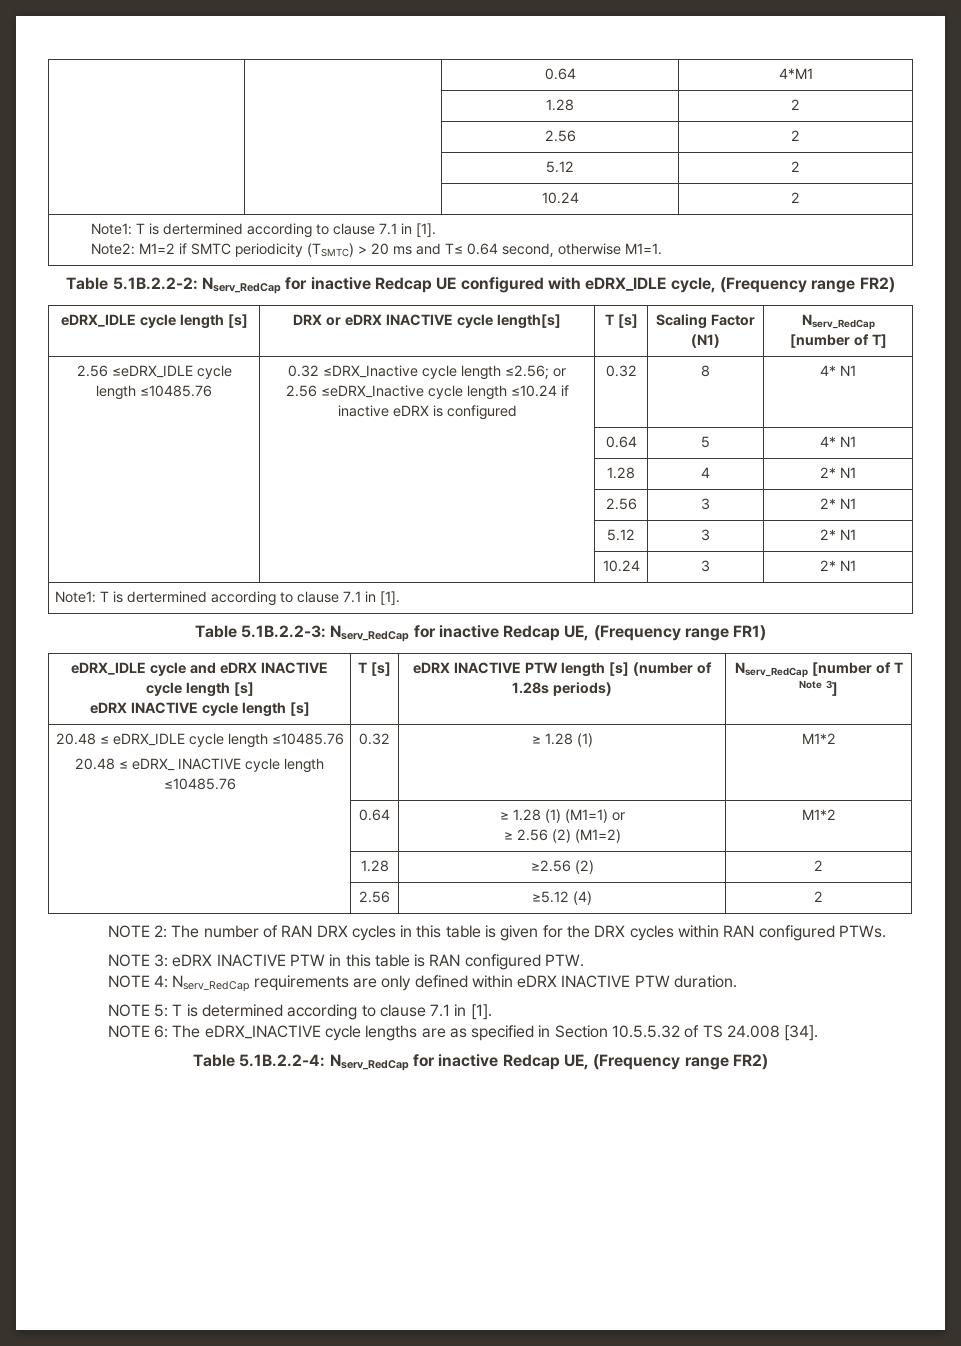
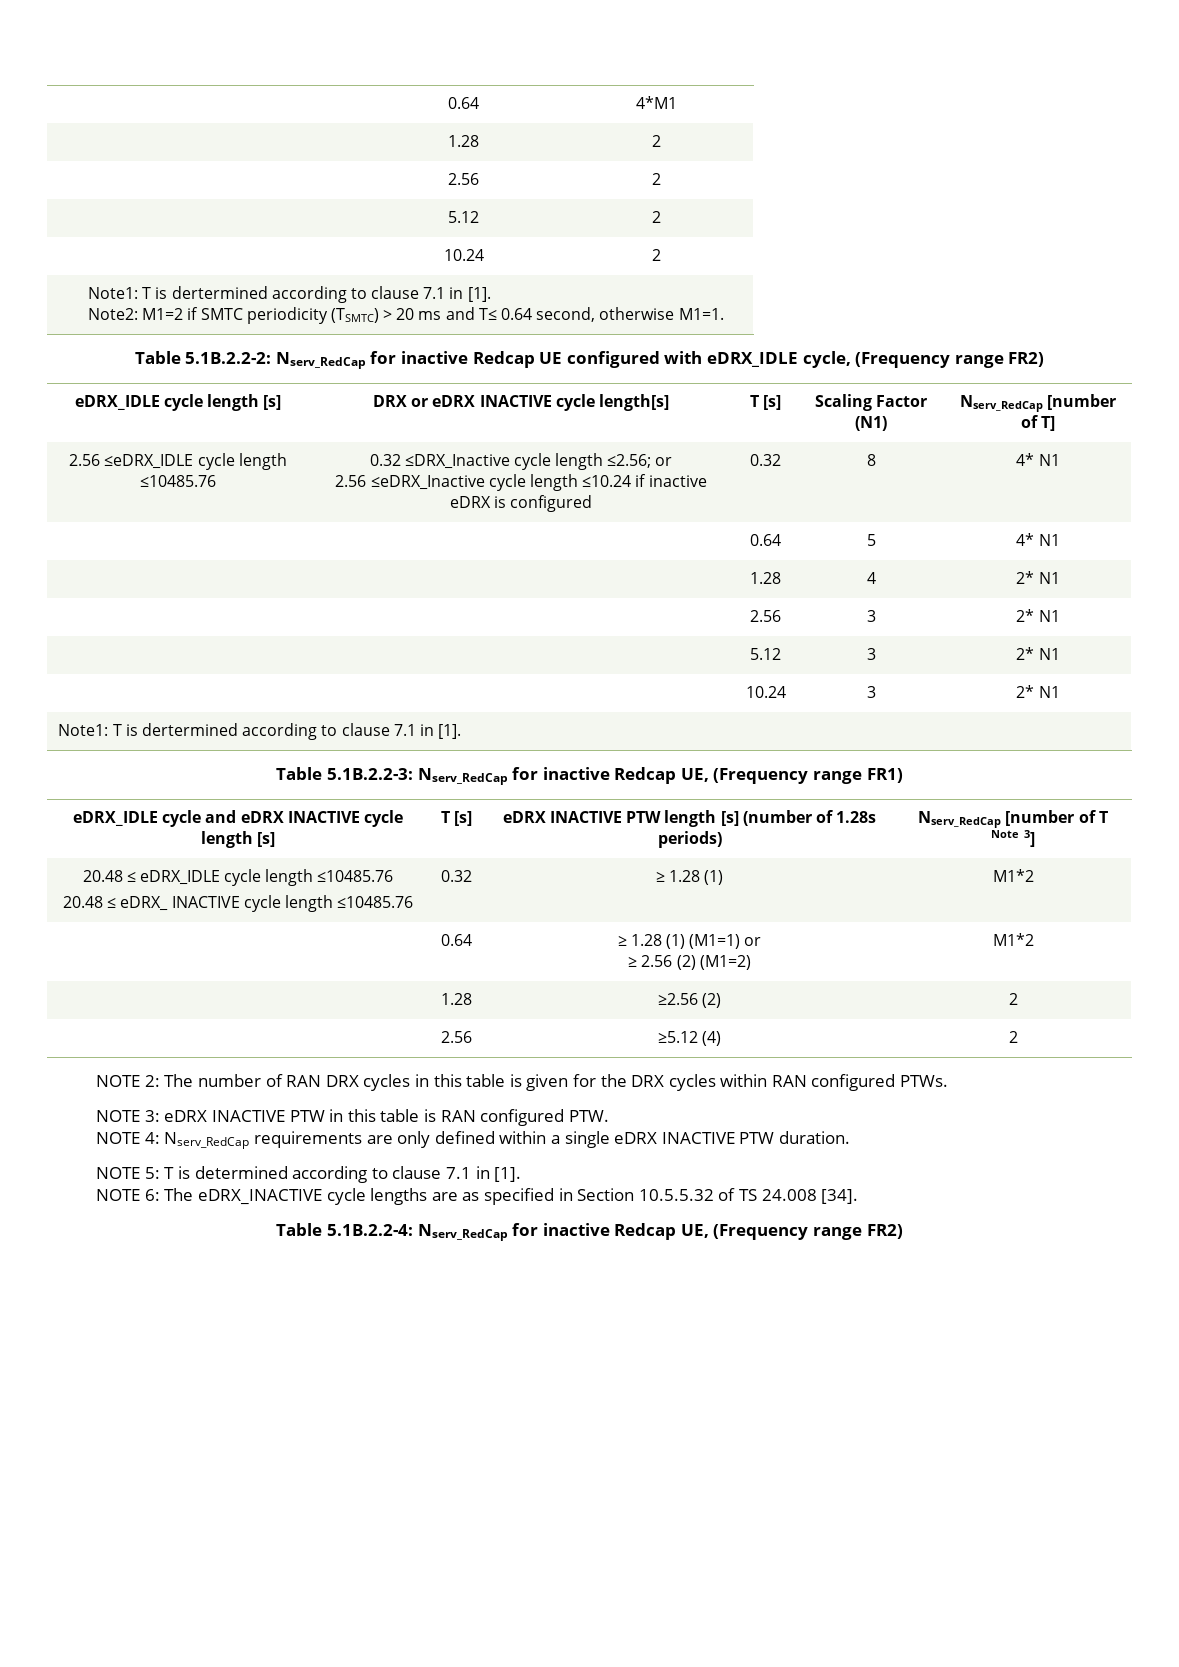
- eDRX_IDLE cycle and eDRX INACTIVE cycle length [s]
- eDRX INACTIVE cycle length [s] | T [s] | eDRX INACTIVE PTW length [s] (number of 1.28s periods) | Nserv_RedCap [number of T Note 3]
+ eDRX_IDLE cycle and eDRX INACTIVE cycle length [s] | T [s] | eDRX INACTIVE PTW length [s] (number of 1.28s periods) | Nserv_RedCap [number of T Note 3]
- NOTE 4: Nserv_RedCap requirements are only defined within eDRX INACTIVE PTW duration.
+ NOTE 4: Nserv_RedCap requirements are only defined within a single eDRX INACTIVE PTW duration.

